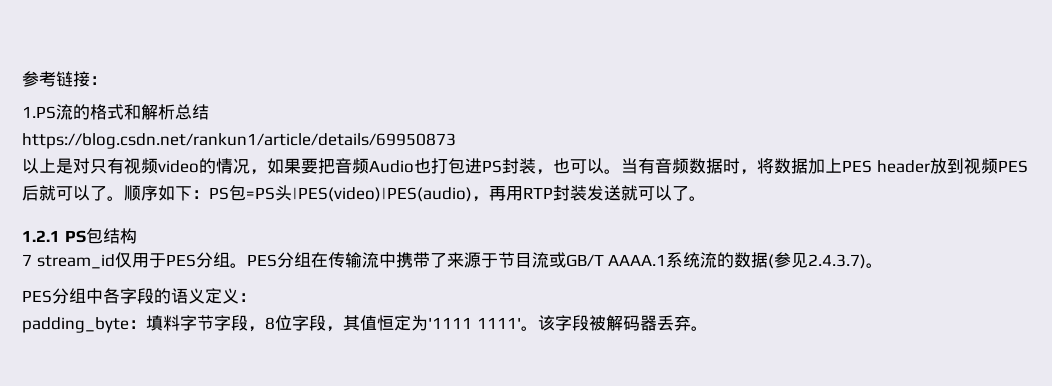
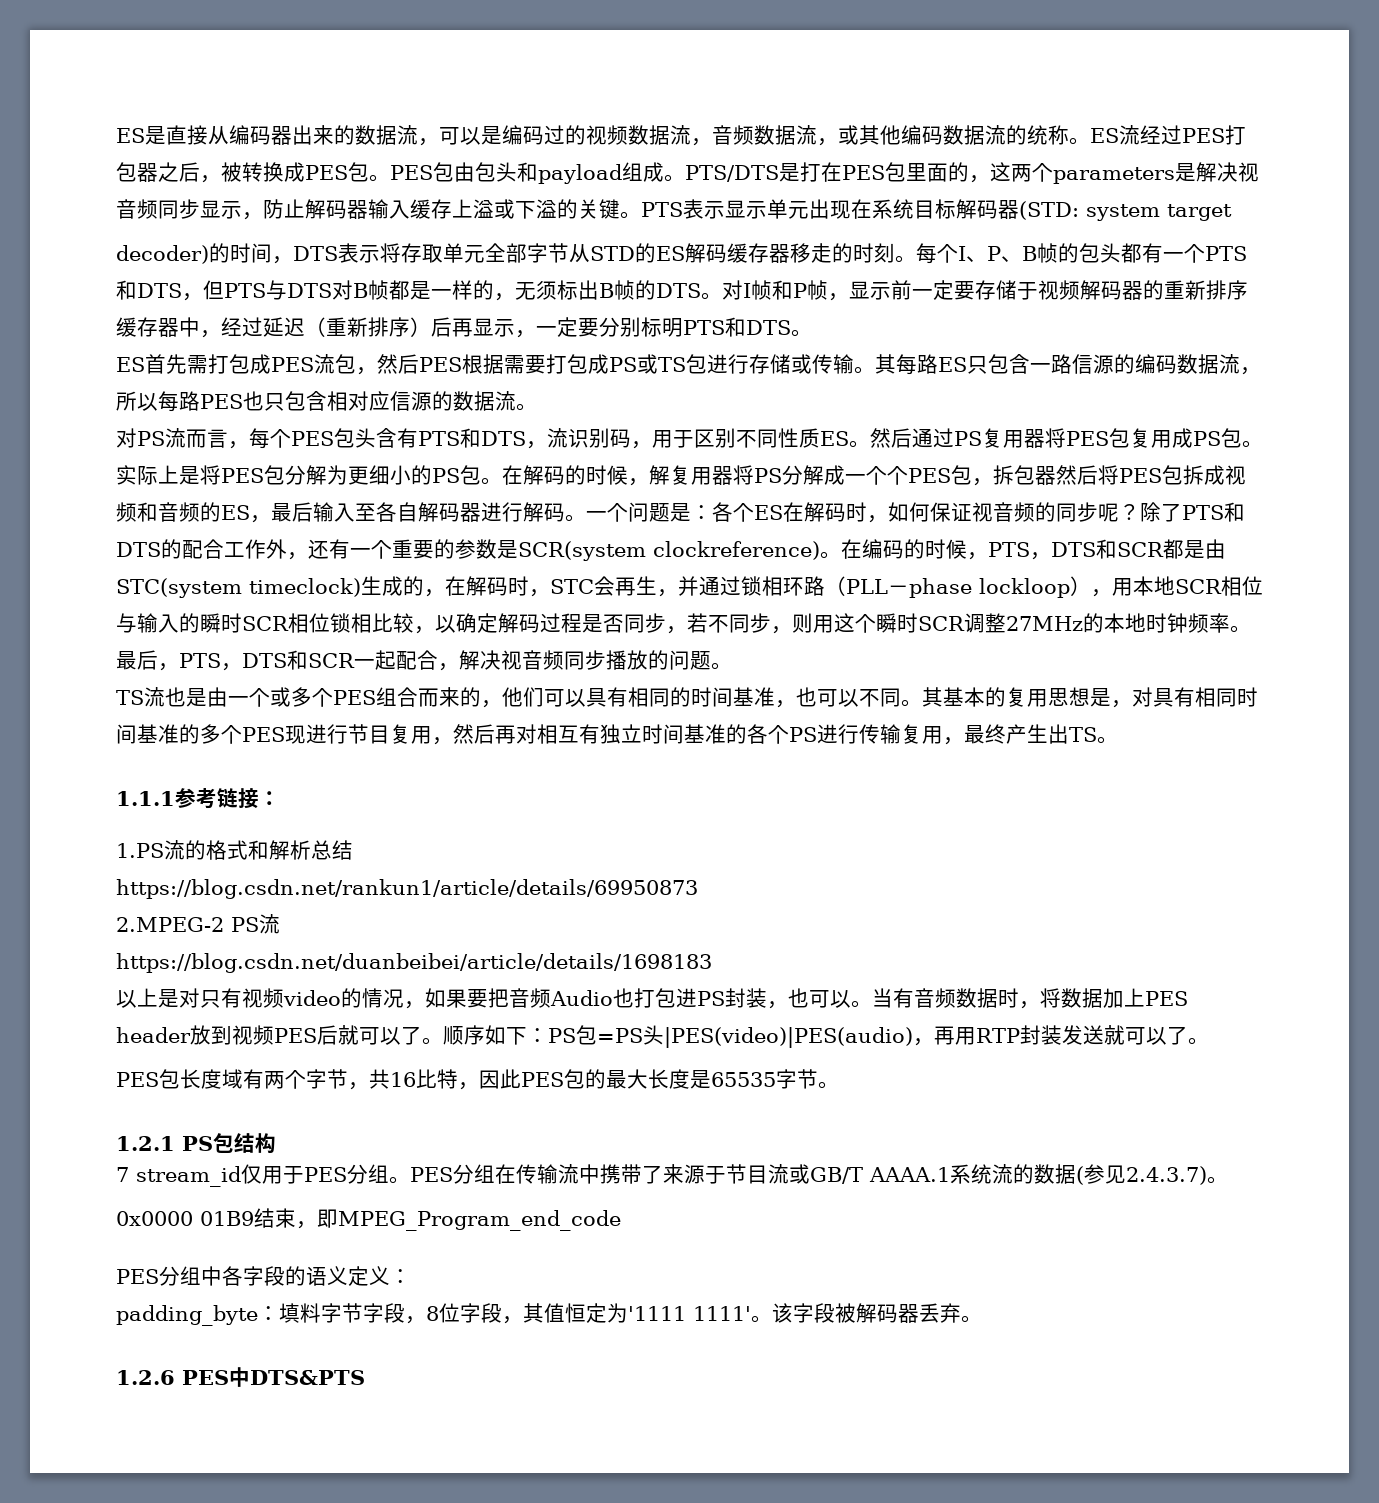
- 参考链接：
+ ES是直接从编码器出来的数据流，可以是编码过的视频数据流，音频数据流，或其他编码数据流的统称。ES流经过PES打包器之后，被转换成PES包。PES包由包头和payload组成。PTS/DTS是打在PES包里面的，这两个parameters是解决视音频同步显示，防止解码器输入缓存上溢或下溢的关键。PTS表示显示单元出现在系统目标解码器(STD: system target
+ decoder)的时间，DTS表示将存取单元全部字节从STD的ES解码缓存器移走的时刻。每个I、P、B帧的包头都有一个PTS和DTS，但PTS与DTS对B帧都是一样的，无须标出B帧的DTS。对I帧和P帧，显示前一定要存储于视频解码器的重新排序缓存器中，经过延迟（重新排序）后再显示，一定要分别标明PTS和DTS。
+ ES首先需打包成PES流包，然后PES根据需要打包成PS或TS包进行存储或传输。其每路ES只包含一路信源的编码数据流，所以每路PES也只包含相对应信源的数据流。
+ 对PS流而言，每个PES包头含有PTS和DTS，流识别码，用于区别不同性质ES。然后通过PS复用器将PES包复用成PS包。实际上是将PES包分解为更细小的PS包。在解码的时候，解复用器将PS分解成一个个PES包，拆包器然后将PES包拆成视频和音频的ES，最后输入至各自解码器进行解码。一个问题是：各个ES在解码时，如何保证视音频的同步呢？除了PTS和DTS的配合工作外，还有一个重要的参数是SCR(system clockreference)。在编码的时候，PTS，DTS和SCR都是由STC(system timeclock)生成的，在解码时，STC会再生，并通过锁相环路（PLL－phase lockloop），用本地SCR相位与输入的瞬时SCR相位锁相比较，以确定解码过程是否同步，若不同步，则用这个瞬时SCR调整27MHz的本地时钟频率。最后，PTS，DTS和SCR一起配合，解决视音频同步播放的问题。
+ TS流也是由一个或多个PES组合而来的，他们可以具有相同的时间基准，也可以不同。其基本的复用思想是，对具有相同时间基准的多个PES现进行节目复用，然后再对相互有独立时间基准的各个PS进行传输复用，最终产生出TS。
+ 1.1.1参考链接：
+ 2.MPEG-2 PS流
+ https://blog.csdn.net/duanbeibei/article/details/1698183
+ PES包长度域有两个字节，共16比特，因此PES包的最大长度是65535字节。
+ 0x0000 01B9结束，即MPEG_Program_end_code
+ 1.2.6 PES中DTS&PTS

